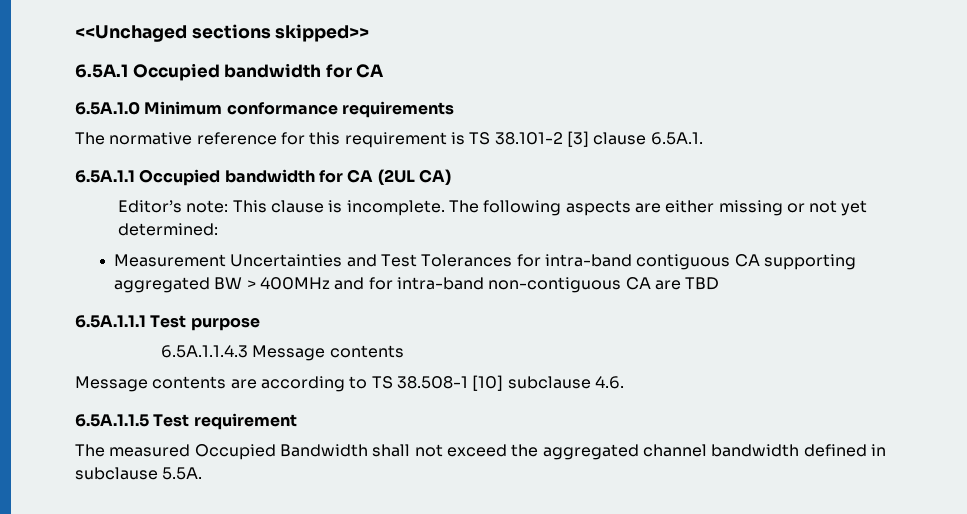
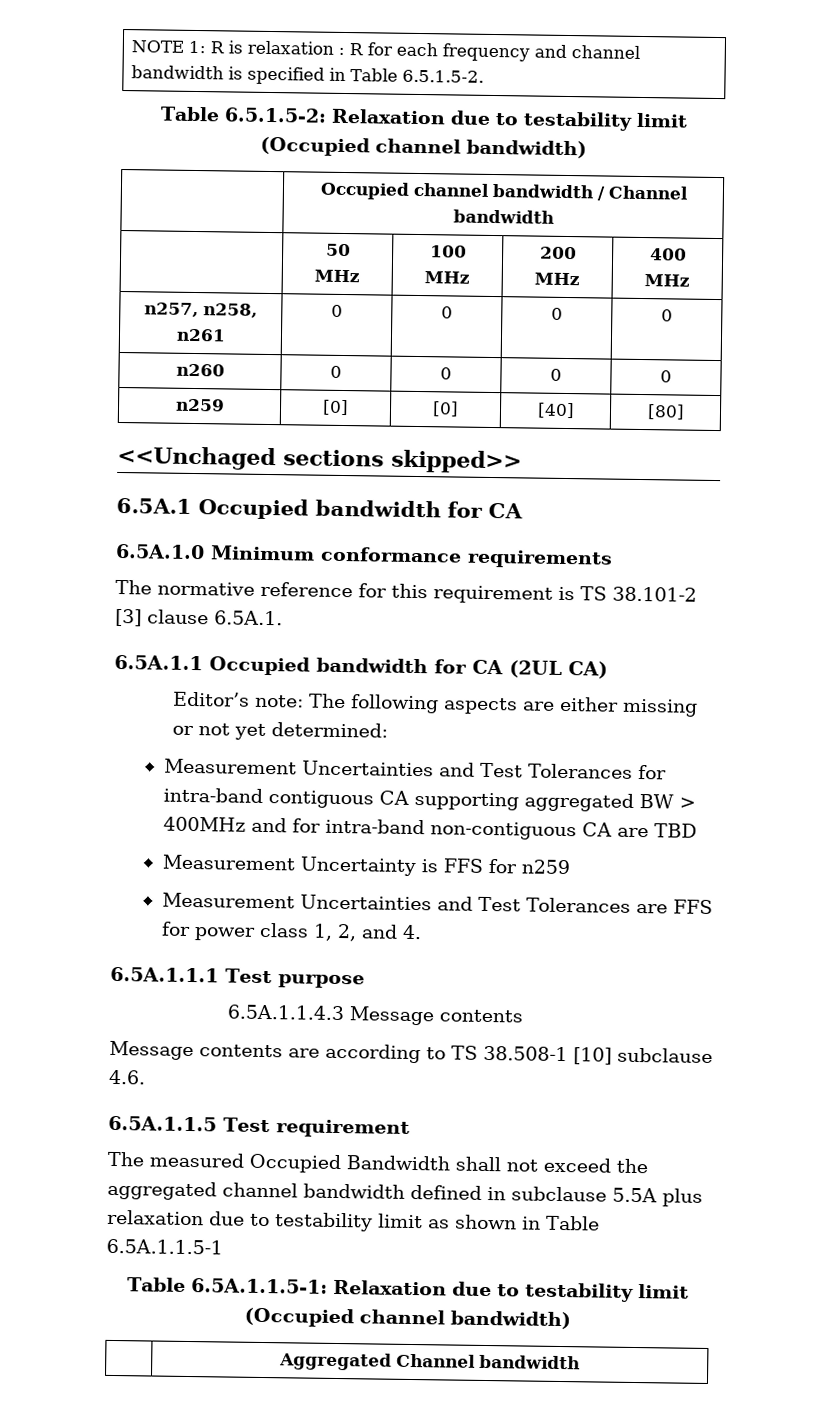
+ NOTE 1: R is relaxation : R for each frequency and channel bandwidth is specified in Table 6.5.1.5-2.
+ Table 6.5.1.5-2: Relaxation due to testability limit (Occupied channel bandwidth)
+ | Occupied channel bandwidth / Channel bandwidth
+ | 50
+ MHz | 100
+ MHz | 200
+ MHz | 400
+ MHz
+ n257, n258, n261 | 0 | 0 | 0 | 0
+ n260 | 0 | 0 | 0 | 0
+ n259 | [0] | [0] | [40] | [80]
- Editor’s note: This clause is incomplete. The following aspects are either missing or not yet determined:
+ Editor’s note: The following aspects are either missing or not yet determined:
+ Measurement Uncertainty is FFS for n259
+ Measurement Uncertainties and Test Tolerances are FFS for power class 1, 2, and 4.
- The measured Occupied Bandwidth shall not exceed the aggregated channel bandwidth defined in subclause 5.5A.
+ The measured Occupied Bandwidth shall not exceed the aggregated channel bandwidth defined in subclause 5.5A plus relaxation due to testability limit as shown in Table 6.5A.1.1.5-1
+ Table 6.5A.1.1.5-1: Relaxation due to testability limit (Occupied channel bandwidth)
+ | Aggregated Channel bandwidth

